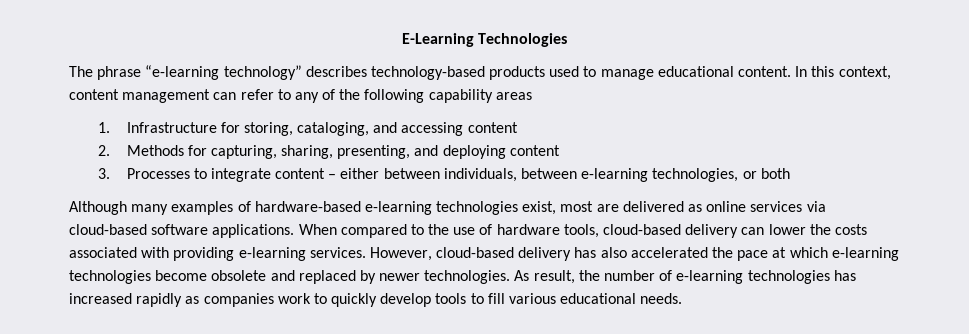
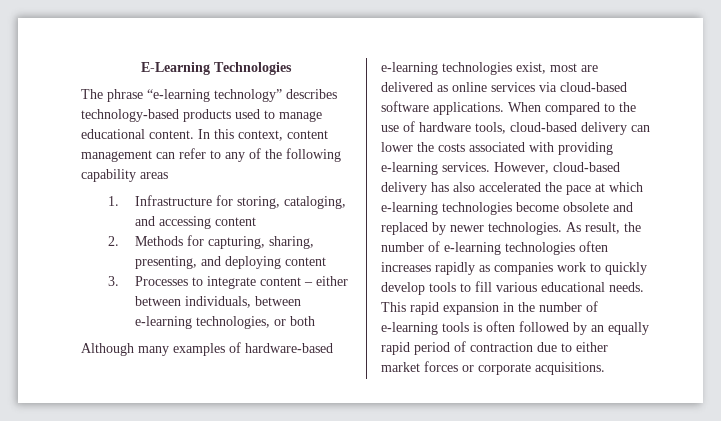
- As result, the number of e-learning technologies has increased rapidly as companies work to quickly develop tools to fill various educational needs.
+ As result, the number of e-learning technologies often increases rapidly as companies work to quickly develop tools to fill various educational needs.
+ This rapid expansion in the number of e-learning tools is often followed by an equally rapid period of contraction due to either market forces or corporate acquisitions.

